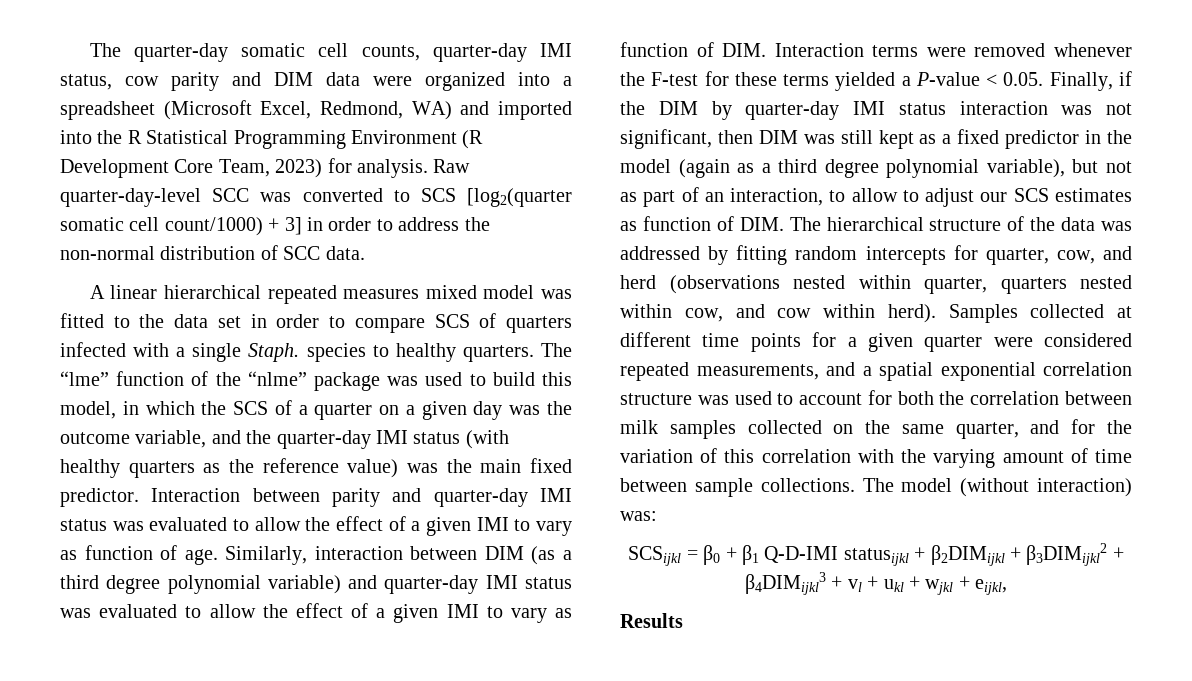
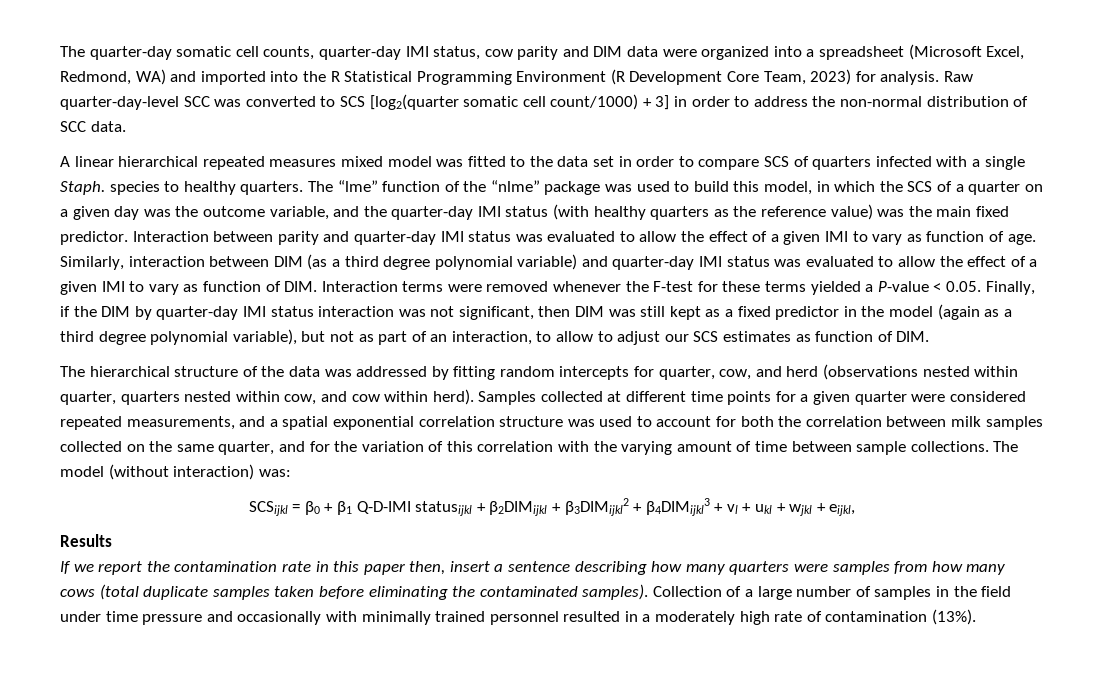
- Similarly, interaction between DIM (as a third degree polynomial variable) and quarter-day IMI status was evaluated to allow the effect of a given IMI to vary as function of DIM. Interaction terms were removed whenever the F-test for these terms yielded a P-value < 0.05. Finally, if the DIM by quarter-day IMI status interaction was not significant, then DIM was still kept as a fixed predictor in the model (again as a third degree polynomial variable), but not as part of an interaction, to allow to adjust our SCS estimates as function of DIM. The hierarchical structure of the data was addressed by fitting random intercepts for quarter, cow, and herd (observations nested within quarter, quarters nested within cow, and cow within herd).
+ Similarly, interaction between DIM (as a third degree polynomial variable) and quarter-day IMI status was evaluated to allow the effect of a given IMI to vary as function of DIM. Interaction terms were removed whenever the F-test for these terms yielded a P-value < 0.05. Finally, if the DIM by quarter-day IMI status interaction was not significant, then DIM was still kept as a fixed predictor in the model (again as a third degree polynomial variable), but not as part of an interaction, to allow to adjust our SCS estimates as function of DIM.
+ The hierarchical structure of the data was addressed by fitting random intercepts for quarter, cow, and herd (observations nested within quarter, quarters nested within cow, and cow within herd).
+ If we report the contamination rate in this paper then, insert a sentence describing how many quarters were samples from how many cows (total duplicate samples taken before eliminating the contaminated samples). Collection of a large number of samples in the field under time pressure and occasionally with minimally trained personnel resulted in a moderately high rate of contamination (13%).

